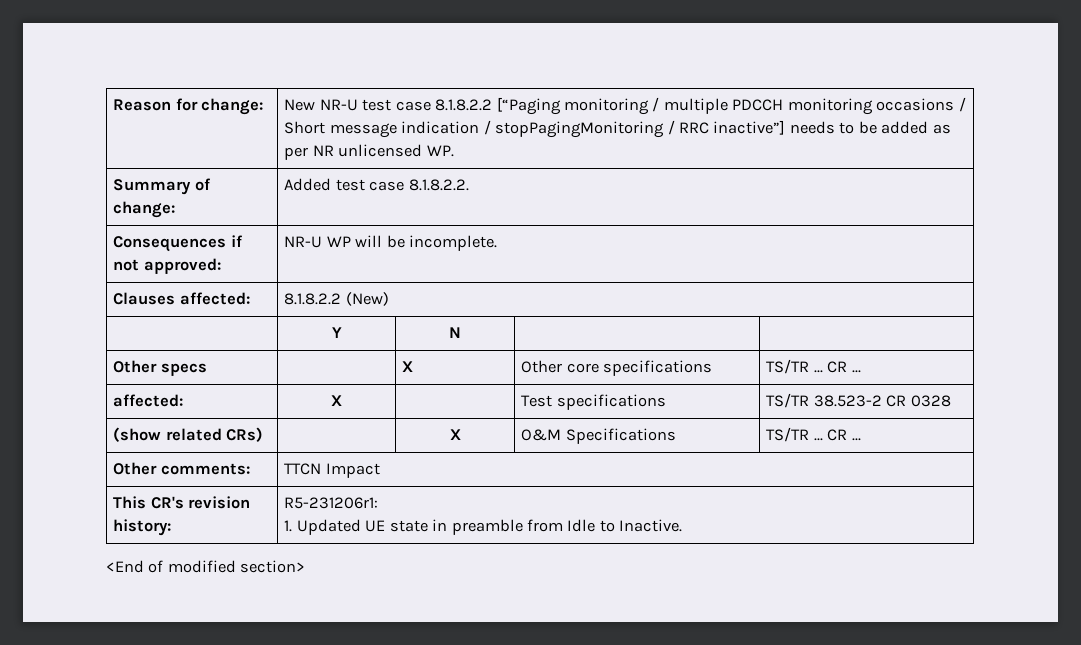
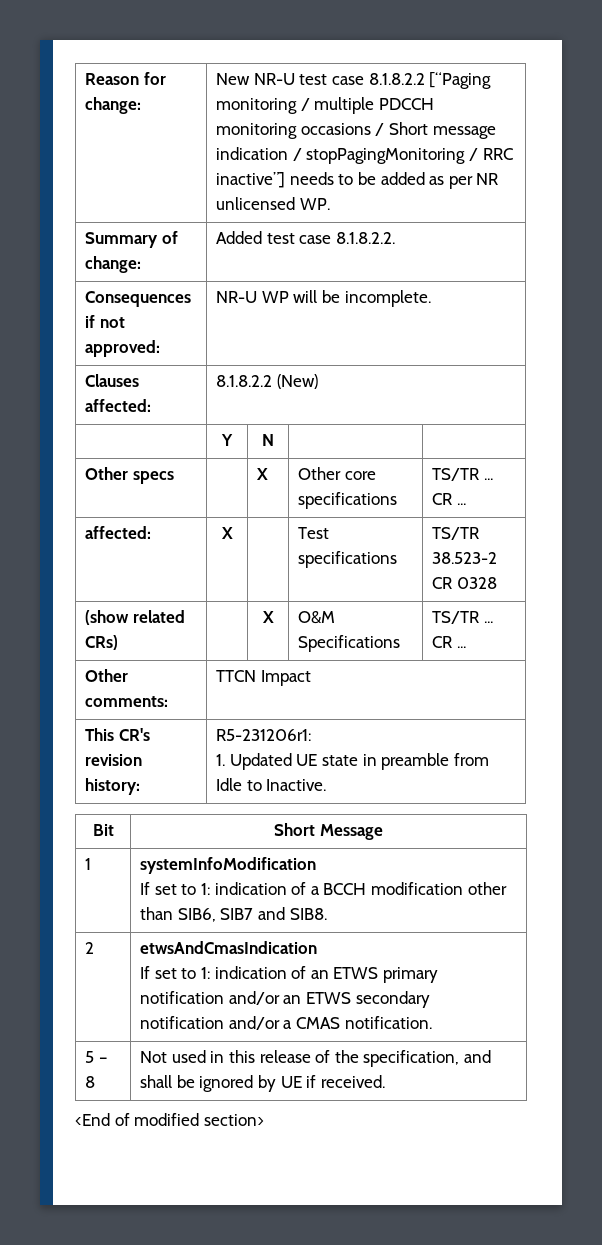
+ Bit | Short Message
+ 1 | systemInfoModification
+ If set to 1: indication of a BCCH modification other than SIB6, SIB7 and SIB8.
+ 2 | etwsAndCmasIndication
+ If set to 1: indication of an ETWS primary notification and/or an ETWS secondary notification and/or a CMAS notification.
+ 5 – 8 | Not used in this release of the specification, and shall be ignored by UE if received.

